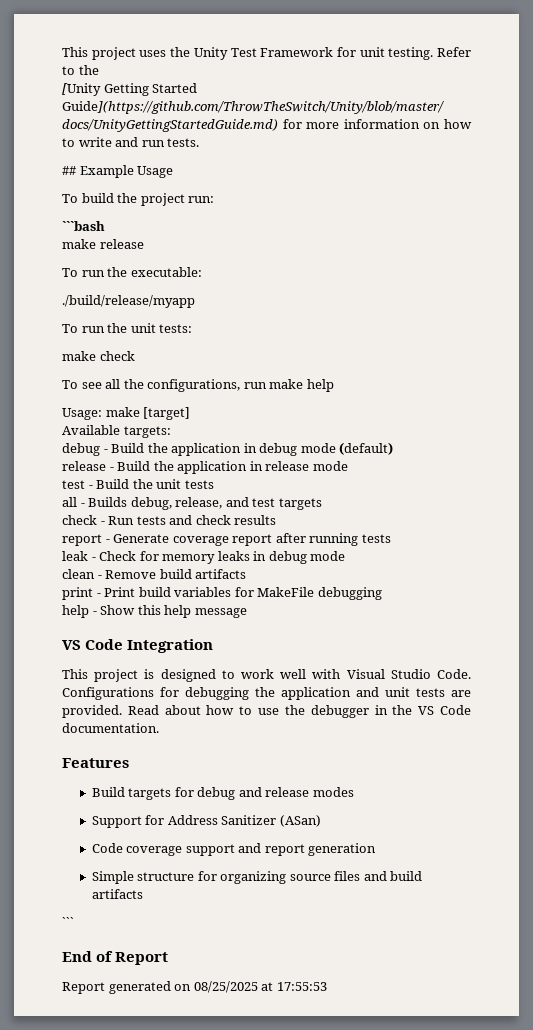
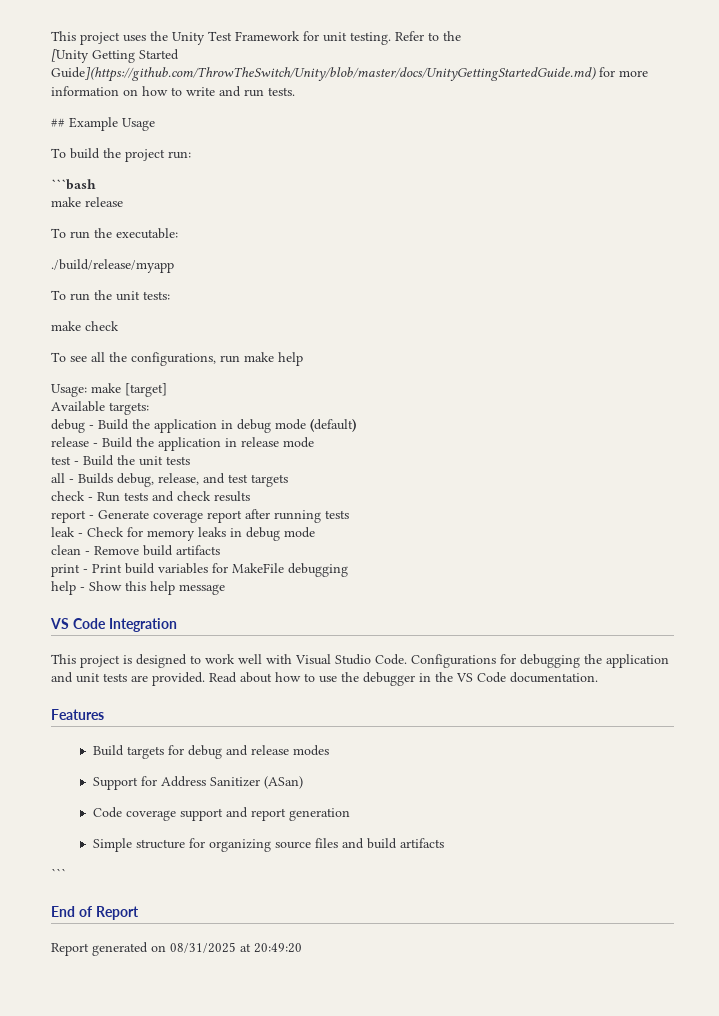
- Report generated on 08/25/2025 at 17:55:53
+ Report generated on 08/31/2025 at 20:49:20

